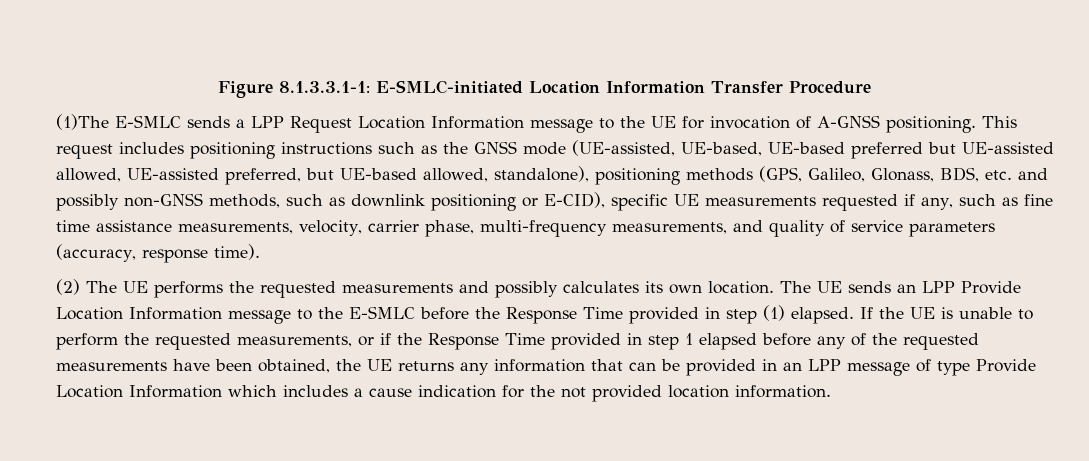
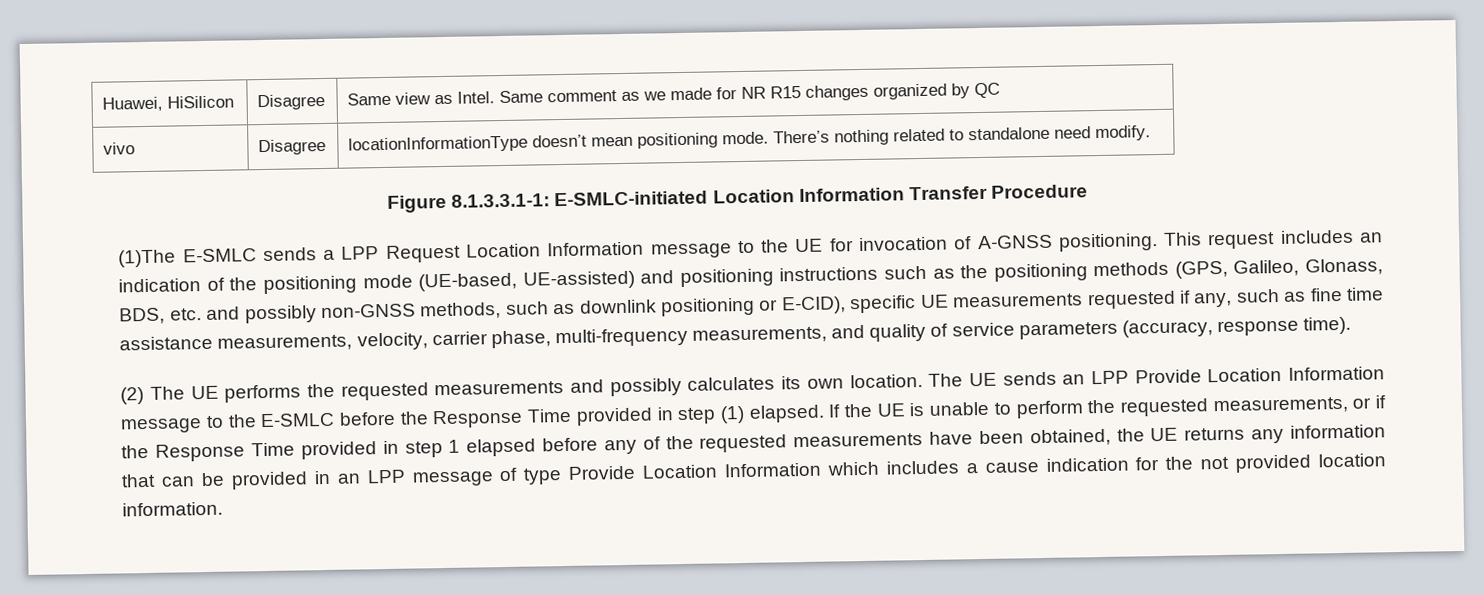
+ Huawei, HiSilicon | Disagree | Same view as Intel. Same comment as we made for NR R15 changes organized by QC
+ vivo | Disagree | locationInformationType doesn’t mean positioning mode. There’s nothing related to standalone need modify.
- This request includes positioning instructions such as the GNSS mode (UE-assisted, UE-based, UE-based preferred but UE-assisted allowed, UE-assisted preferred, but UE-based allowed, standalone), positioning methods (GPS, Galileo, Glonass, BDS, etc. and possibly non-GNSS methods, such as downlink positioning or E-CID), specific UE measurements requested if any, such as fine time assistance measurements, velocity, carrier phase, multi-frequency measurements, and quality of service parameters (accuracy, response time).
+ This request includes an indication of the positioning mode (UE-based, UE-assisted) and positioning instructions such as the positioning methods (GPS, Galileo, Glonass, BDS, etc. and possibly non-GNSS methods, such as downlink positioning or E-CID), specific UE measurements requested if any, such as fine time assistance measurements, velocity, carrier phase, multi-frequency measurements, and quality of service parameters (accuracy, response time).

